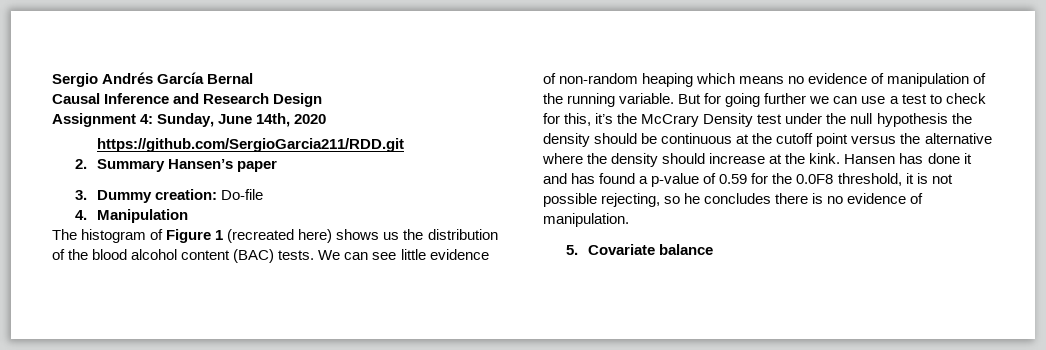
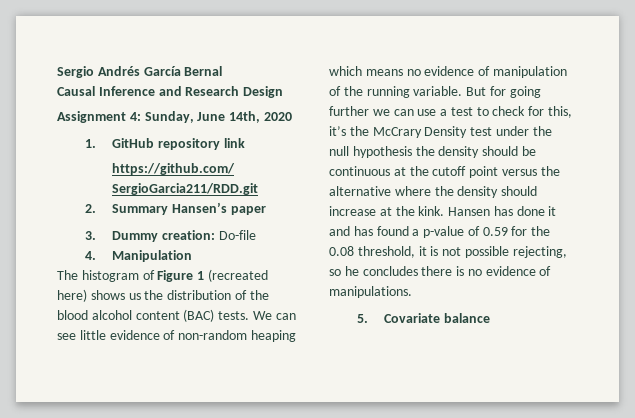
+ 1. GitHub repository link
- Hansen has done it and has found a p-value of 0.59 for the 0.0F8 threshold, it is not possible rejecting, so he concludes there is no evidence of manipulation.
+ Hansen has done it and has found a p-value of 0.59 for the 0.08 threshold, it is not possible rejecting, so he concludes there is no evidence of manipulations.

